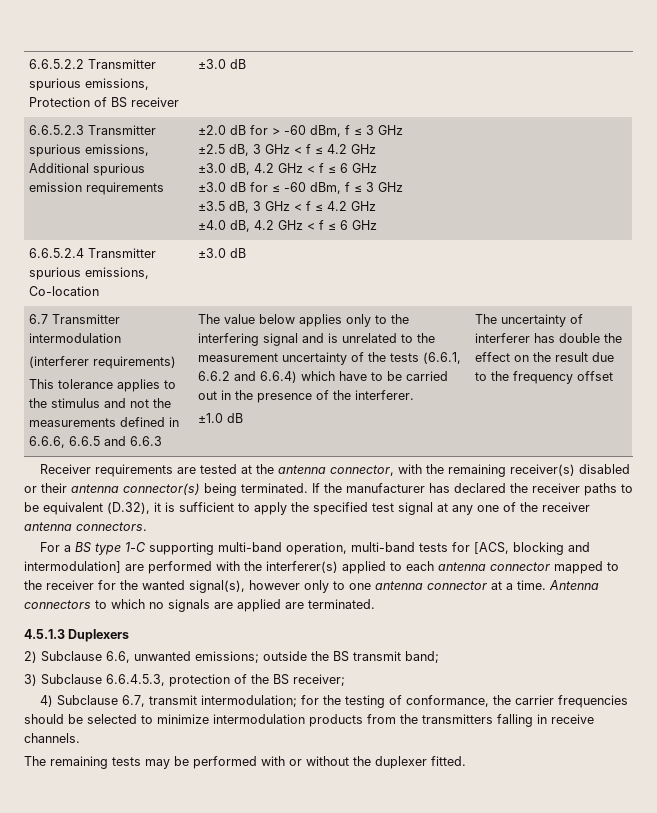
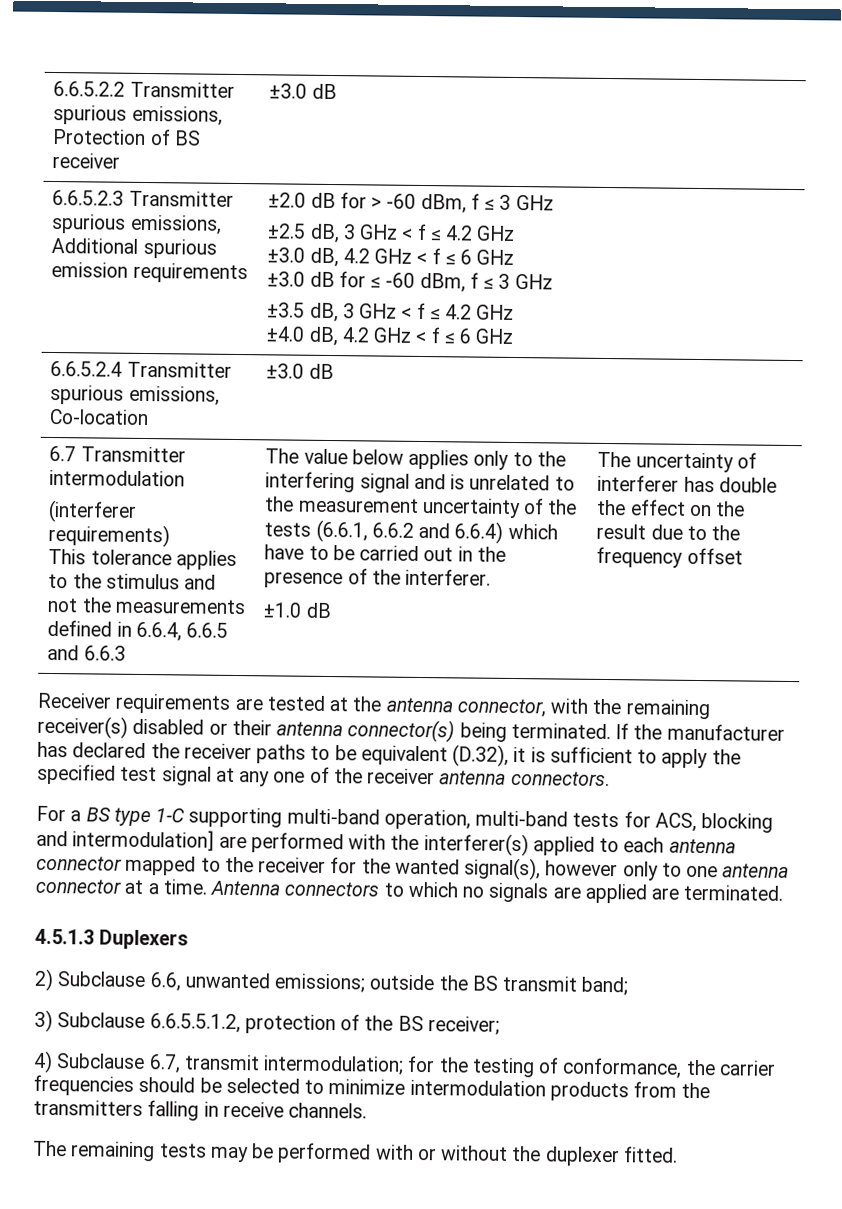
- This tolerance applies to the stimulus and not the measurements defined in 6.6.6, 6.6.5 and 6.6.3
+ This tolerance applies to the stimulus and not the measurements defined in 6.6.4, 6.6.5 and 6.6.3
- For a BS type 1-C supporting multi-band operation, multi-band tests for [ACS, blocking and intermodulation] are performed with the interferer(s) applied to each antenna connector mapped to the receiver for the wanted signal(s), however only to one antenna connector at a time.
+ For a BS type 1-C supporting multi-band operation, multi-band tests for ACS, blocking and intermodulation] are performed with the interferer(s) applied to each antenna connector mapped to the receiver for the wanted signal(s), however only to one antenna connector at a time.
- 3) Subclause 6.6.4.5.3, protection of the BS receiver;
+ 3) Subclause 6.6.5.5.1.2, protection of the BS receiver;

